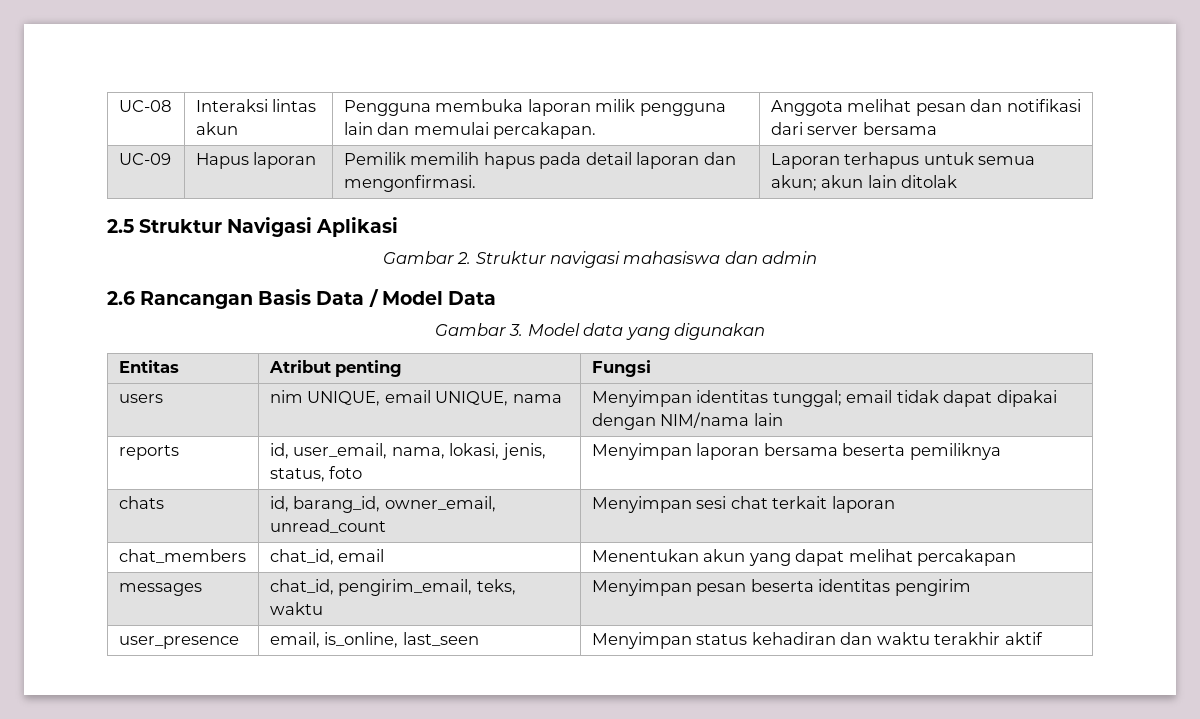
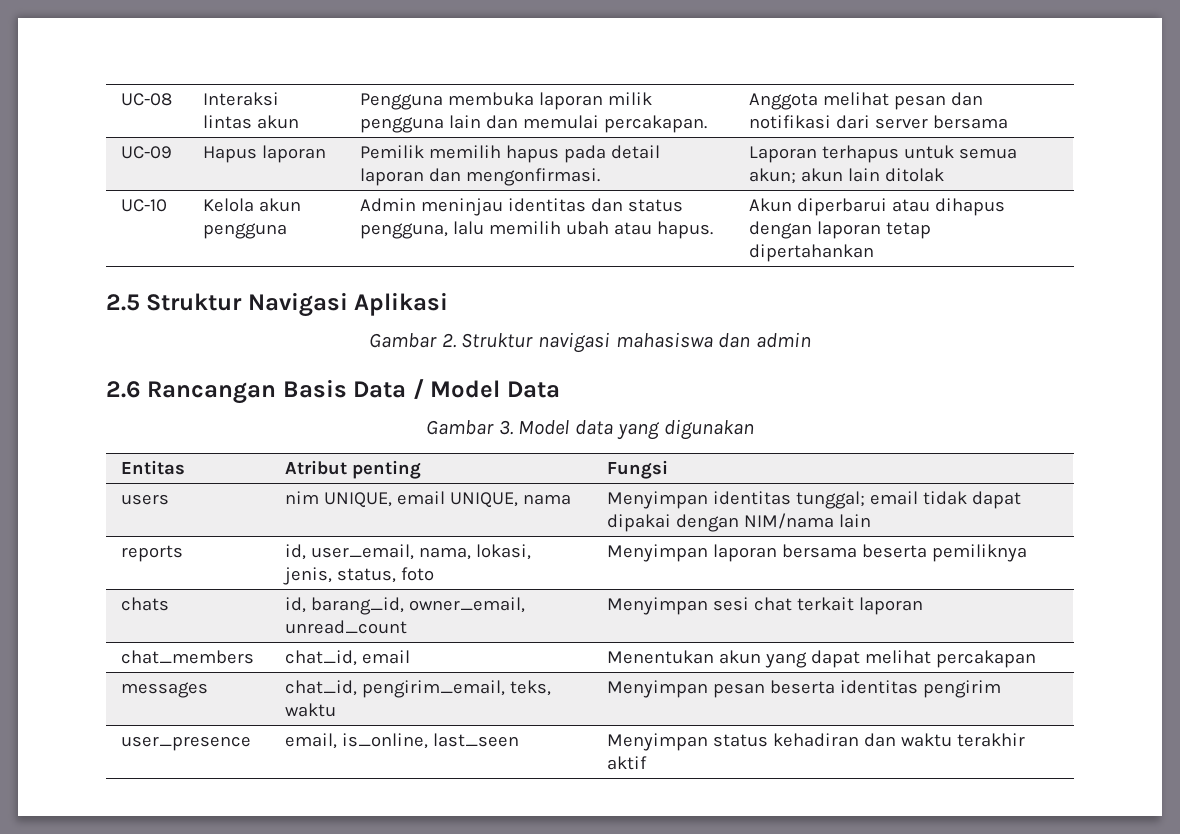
+ UC-10 | Kelola akun pengguna | Admin meninjau identitas dan status pengguna, lalu memilih ubah atau hapus. | Akun diperbarui atau dihapus dengan laporan tetap dipertahankan

